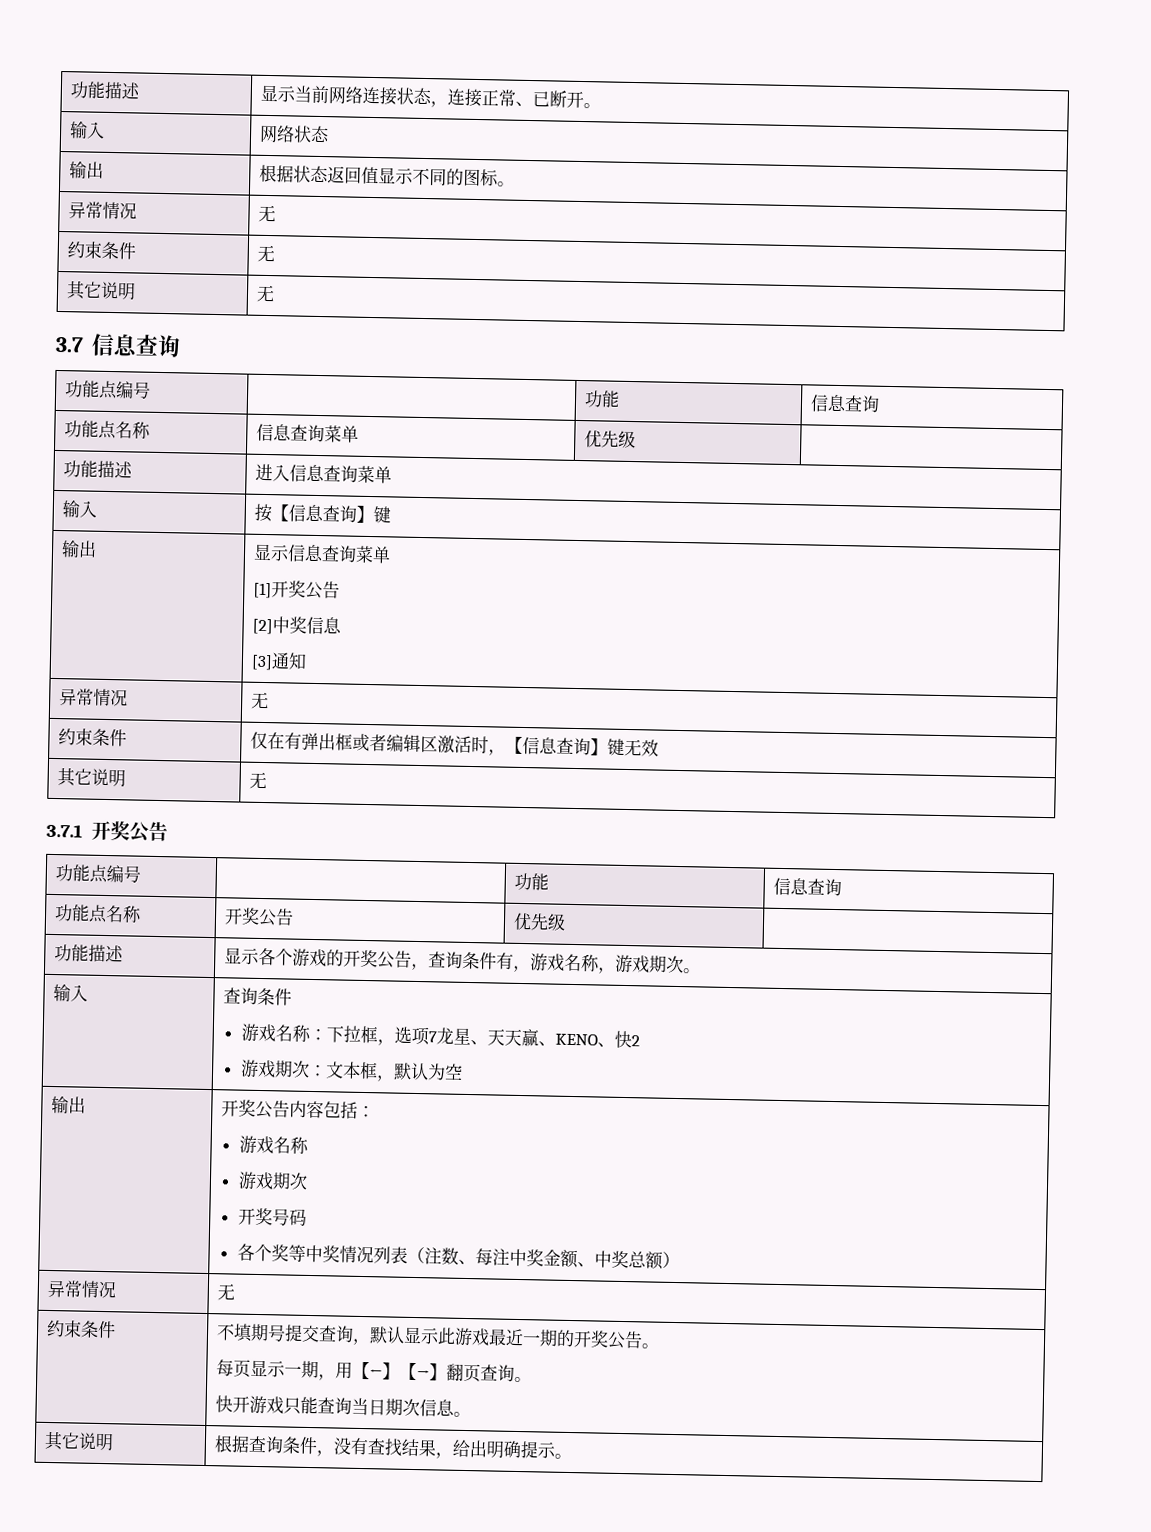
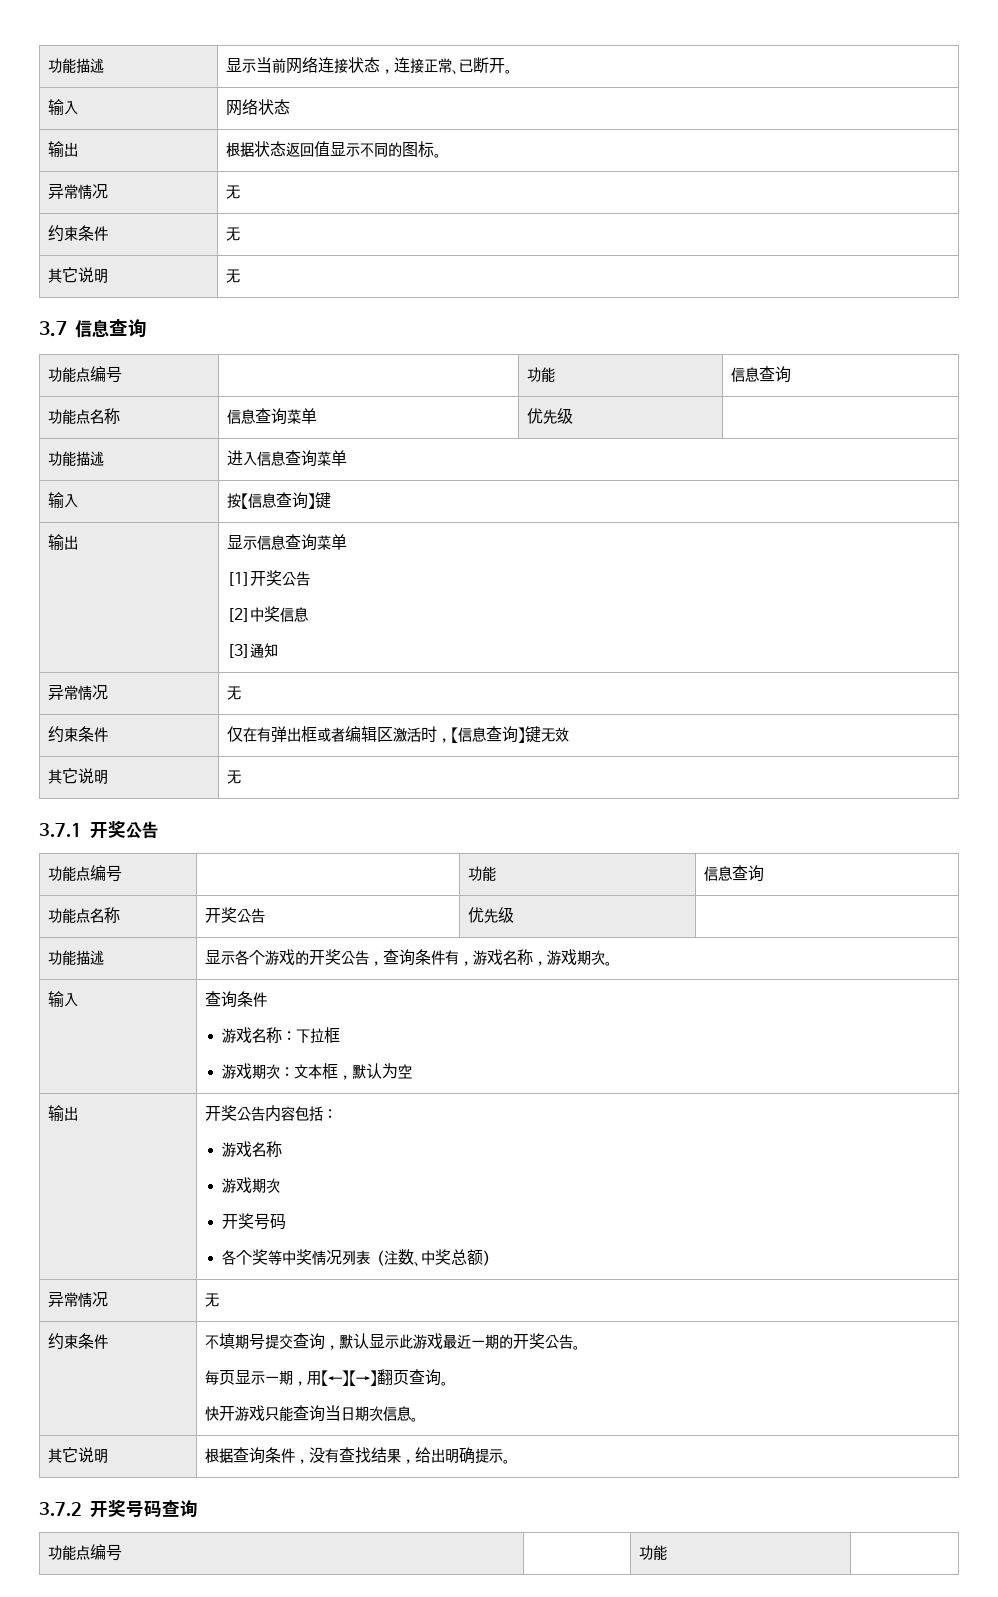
  输入 | 查询条件
- 游戏名称：下拉框，选项7龙星、天天赢、KENO、快2
+ 游戏名称：下拉框
  输出 | 开奖公告内容包括：
  游戏名称
  游戏期次
  开奖号码
- 各个奖等中奖情况列表（注数、每注中奖金额、中奖总额）
+ 各个奖等中奖情况列表（注数、中奖总额）
+ 3.7.2开奖号码查询
+ 功能点编号 | | 功能 |

